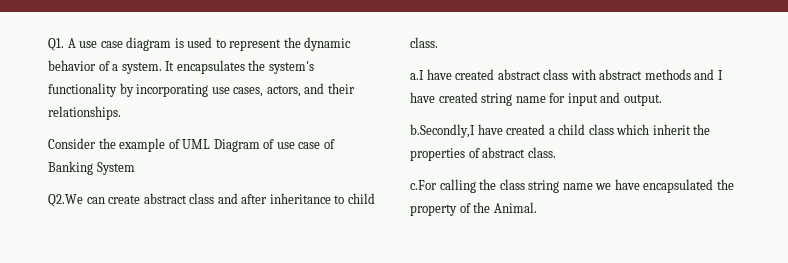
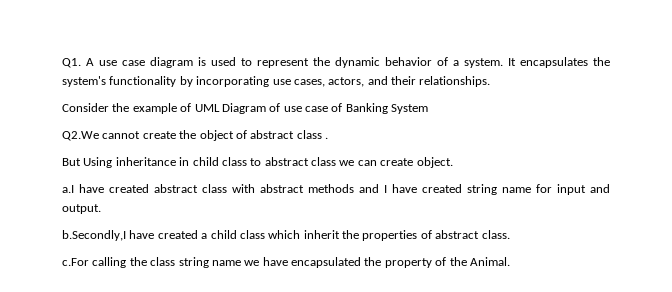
- Q2.We can create abstract class and after inheritance to child class.
+ Q2.We cannot create the object of abstract class .
+ But Using inheritance in child class to abstract class we can create object.

